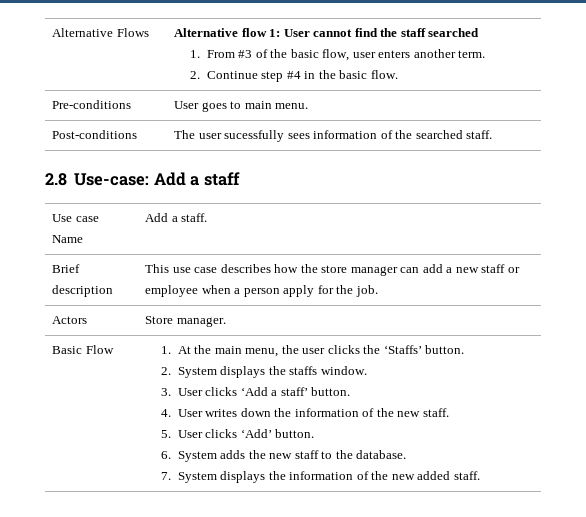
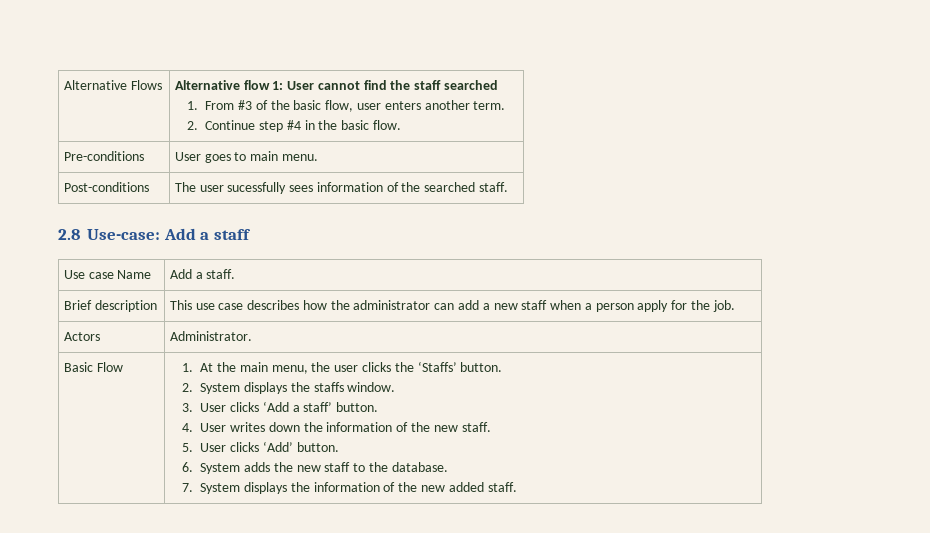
- Brief description | This use case describes how the store manager can add a new staff or employee when a person apply for the job.
+ Brief description | This use case describes how the administrator can add a new staff when a person apply for the job.
- Actors | Store manager.
+ Actors | Administrator.

